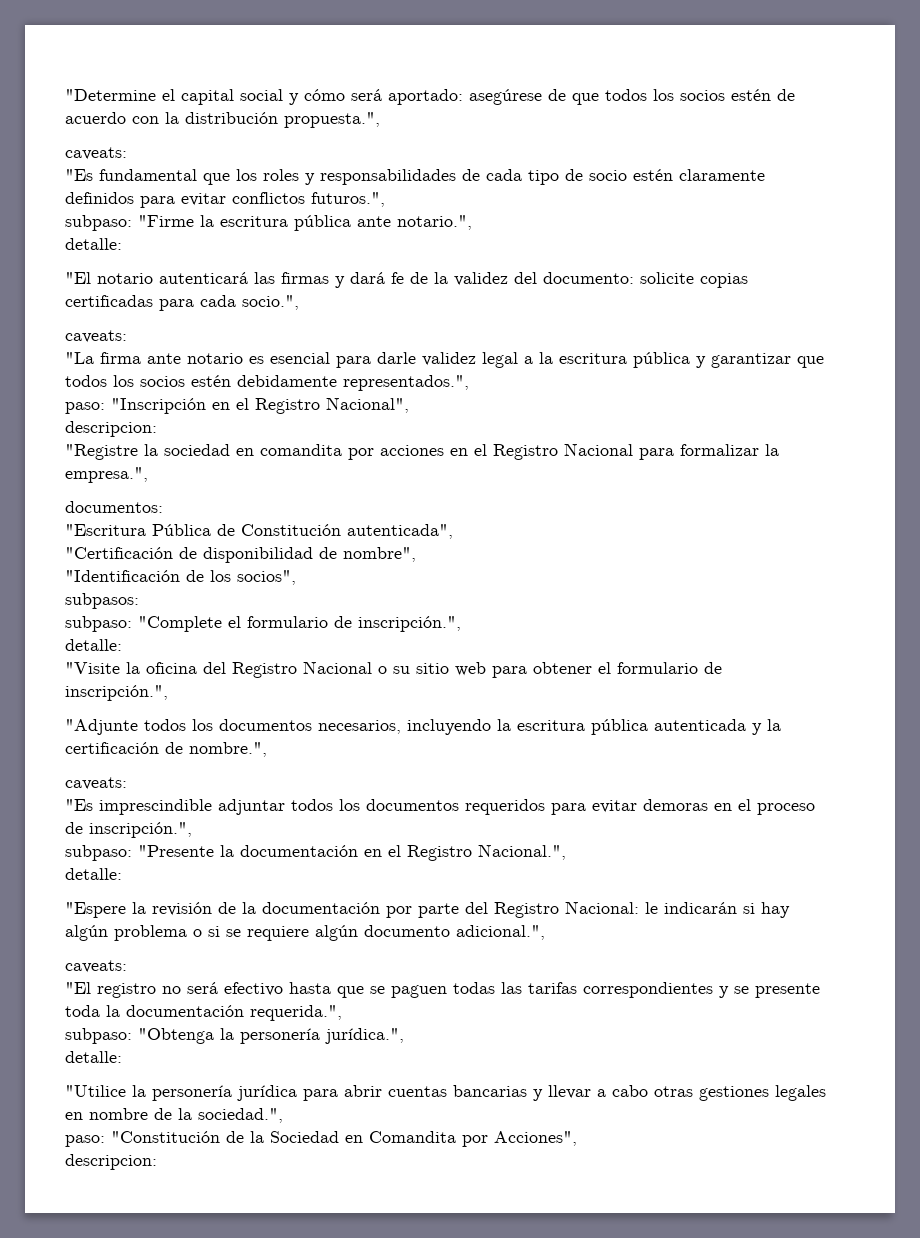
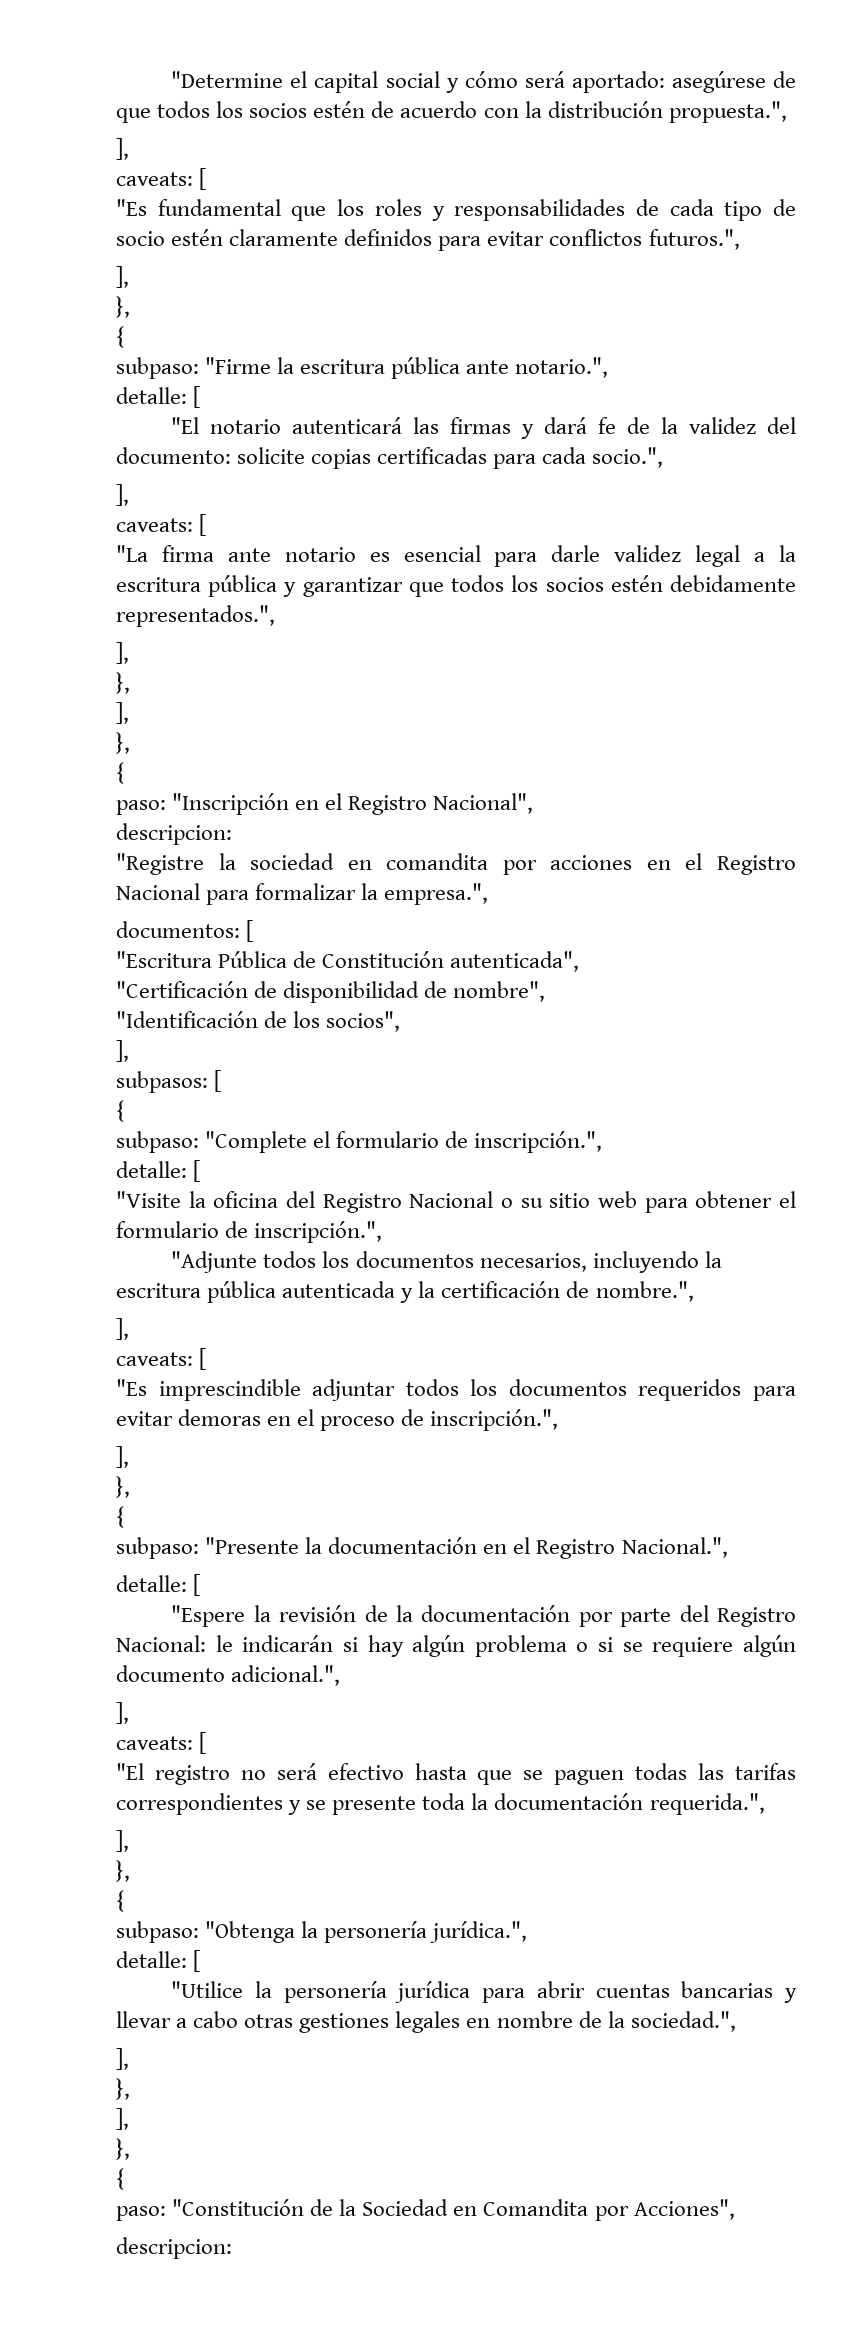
  "Determine el capital social y cómo será aportado: asegúrese de que todos los socios estén de acuerdo con la distribución propuesta.",
- caveats:
+ ],
+ caveats: [
  "Es fundamental que los roles y responsabilidades de cada tipo de socio estén claramente definidos para evitar conflictos futuros.",
+ ],
+ },
+ {
  subpaso: "Firme la escritura pública ante notario.",
- detalle:
+ detalle: [
  "El notario autenticará las firmas y dará fe de la validez del documento: solicite copias certificadas para cada socio.",
- caveats:
+ ],
+ caveats: [
  "La firma ante notario es esencial para darle validez legal a la escritura pública y garantizar que todos los socios estén debidamente representados.",
+ ],
+ },
+ ],
+ },
+ {
- documentos:
+ documentos: [
  "Identificación de los socios",
+ ],
- subpasos:
+ subpasos: [
+ {
  subpaso: "Complete el formulario de inscripción.",
- detalle:
+ detalle: [
  "Adjunte todos los documentos necesarios, incluyendo la escritura pública autenticada y la certificación de nombre.",
- caveats:
+ ],
+ caveats: [
  "Es imprescindible adjuntar todos los documentos requeridos para evitar demoras en el proceso de inscripción.",
+ ],
+ },
+ {
  subpaso: "Presente la documentación en el Registro Nacional.",
- detalle:
+ detalle: [
  "Espere la revisión de la documentación por parte del Registro Nacional: le indicarán si hay algún problema o si se requiere algún documento adicional.",
- caveats:
+ ],
+ caveats: [
  "El registro no será efectivo hasta que se paguen todas las tarifas correspondientes y se presente toda la documentación requerida.",
+ ],
+ },
+ {
  subpaso: "Obtenga la personería jurídica.",
- detalle:
+ detalle: [
  "Utilice la personería jurídica para abrir cuentas bancarias y llevar a cabo otras gestiones legales en nombre de la sociedad.",
+ ],
+ },
+ ],
+ },
+ {

